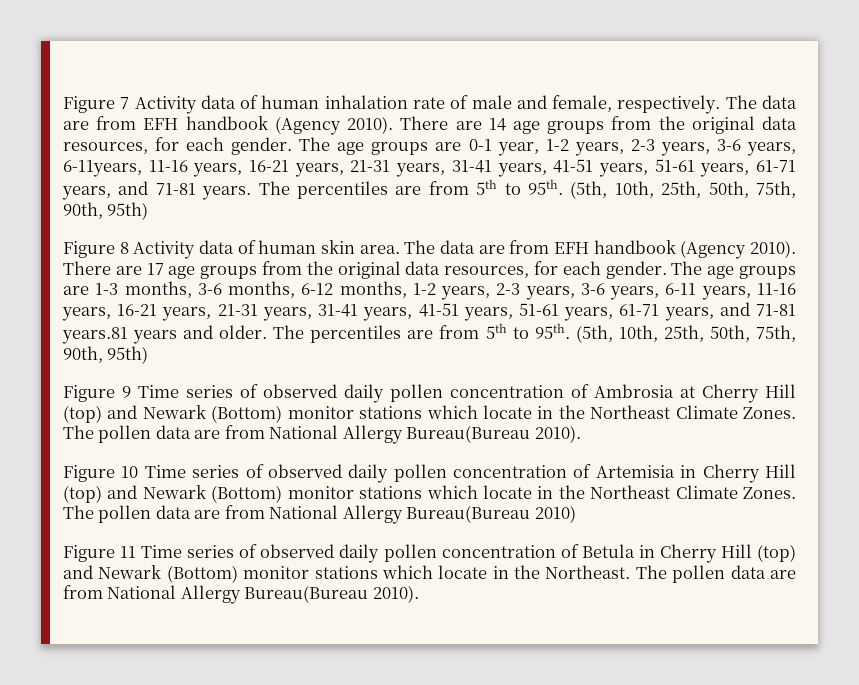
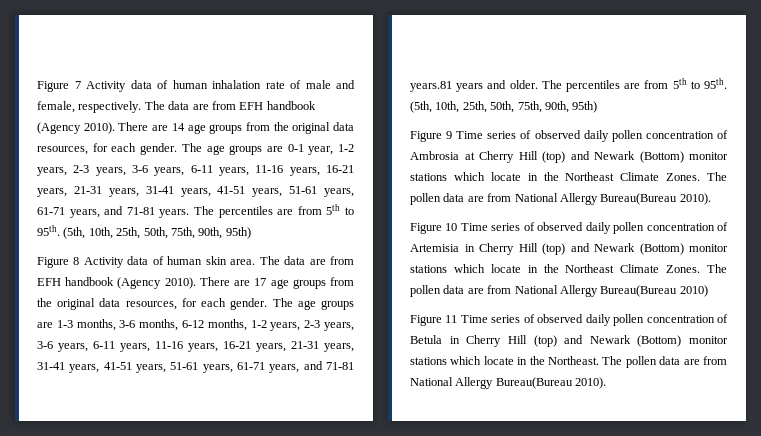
- The age groups are 0-1 year, 1-2 years, 2-3 years, 3-6 years, 6-11years, 11-16 years, 16-21 years, 21-31 years, 31-41 years, 41-51 years, 51-61 years, 61-71 years, and 71-81 years.
+ The age groups are 0-1 year, 1-2 years, 2-3 years, 3-6 years, 6-11 years, 11-16 years, 16-21 years, 21-31 years, 31-41 years, 41-51 years, 51-61 years, 61-71 years, and 71-81 years.

